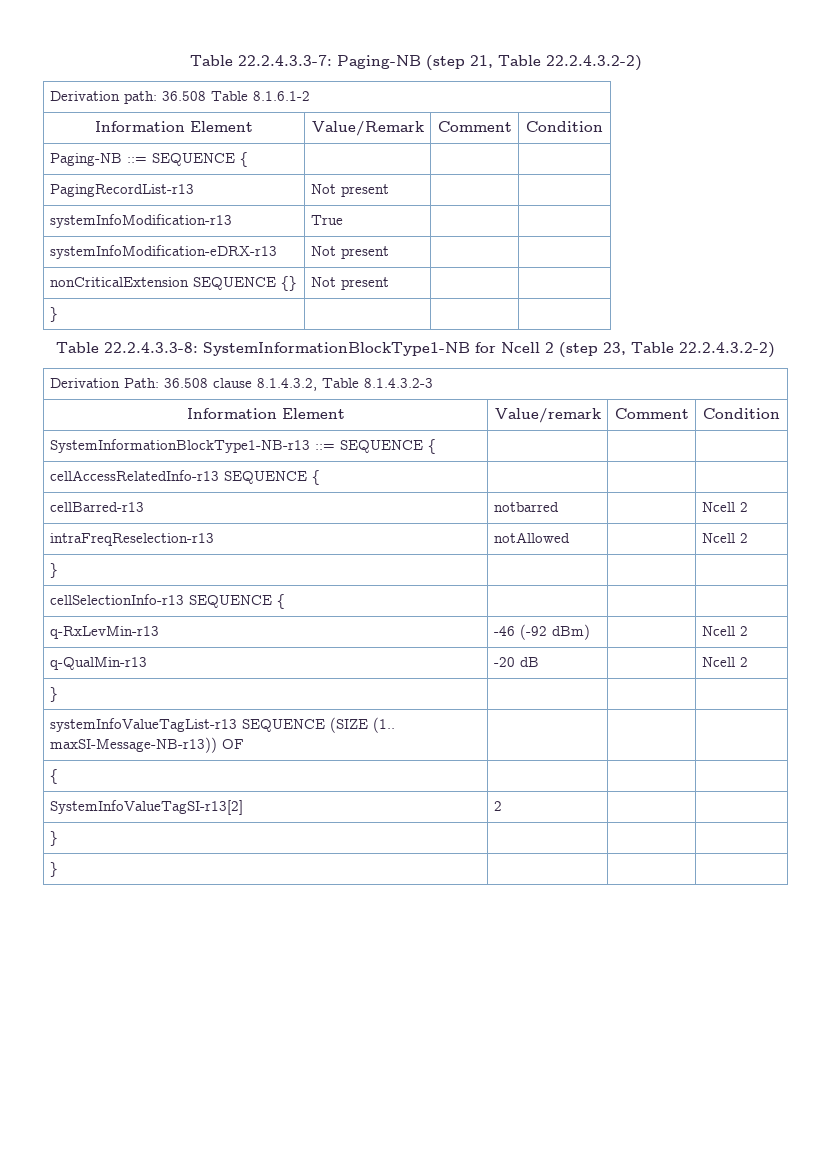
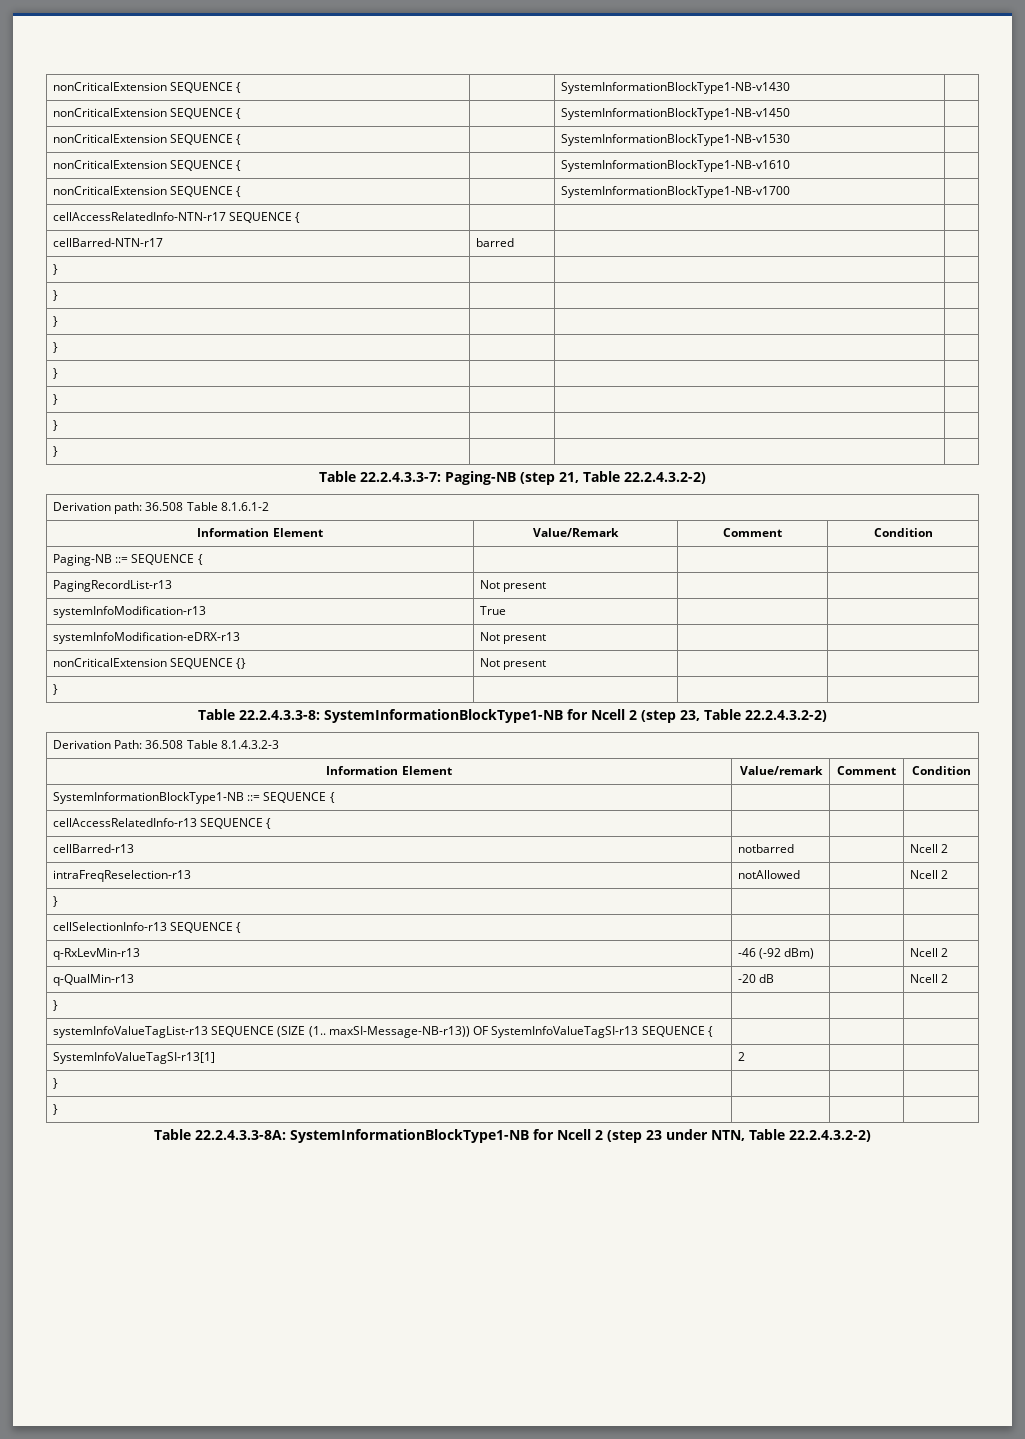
+ nonCriticalExtension SEQUENCE { | | SystemInformationBlockType1-NB-v1430 |
+ nonCriticalExtension SEQUENCE { | | SystemInformationBlockType1-NB-v1450 |
+ nonCriticalExtension SEQUENCE { | | SystemInformationBlockType1-NB-v1530 |
+ nonCriticalExtension SEQUENCE { | | SystemInformationBlockType1-NB-v1610 |
+ nonCriticalExtension SEQUENCE { | | SystemInformationBlockType1-NB-v1700 |
+ cellAccessRelatedInfo-NTN-r17 SEQUENCE { | | |
+ cellBarred-NTN-r17 | barred | |
+ } | | |
+ } | | |
+ } | | |
+ } | | |
+ } | | |
+ } | | |
+ } | | |
+ } | | |
- Derivation Path: 36.508 clause 8.1.4.3.2, Table 8.1.4.3.2-3
+ Derivation Path: 36.508 Table 8.1.4.3.2-3
- SystemInformationBlockType1-NB-r13 ::= SEQUENCE { | | |
+ SystemInformationBlockType1-NB ::= SEQUENCE { | | |
- systemInfoValueTagList-r13 SEQUENCE (SIZE (1.. maxSI-Message-NB-r13)) OF | | |
- { | | |
- SystemInfoValueTagSI-r13[2] | 2 | |
+ systemInfoValueTagList-r13 SEQUENCE (SIZE (1.. maxSI-Message-NB-r13)) OF SystemInfoValueTagSI-r13 SEQUENCE { | | |
+ SystemInfoValueTagSI-r13[1] | 2 | |
+ Table 22.2.4.3.3-8A: SystemInformationBlockType1-NB for Ncell 2 (step 23 under NTN, Table 22.2.4.3.2-2)

